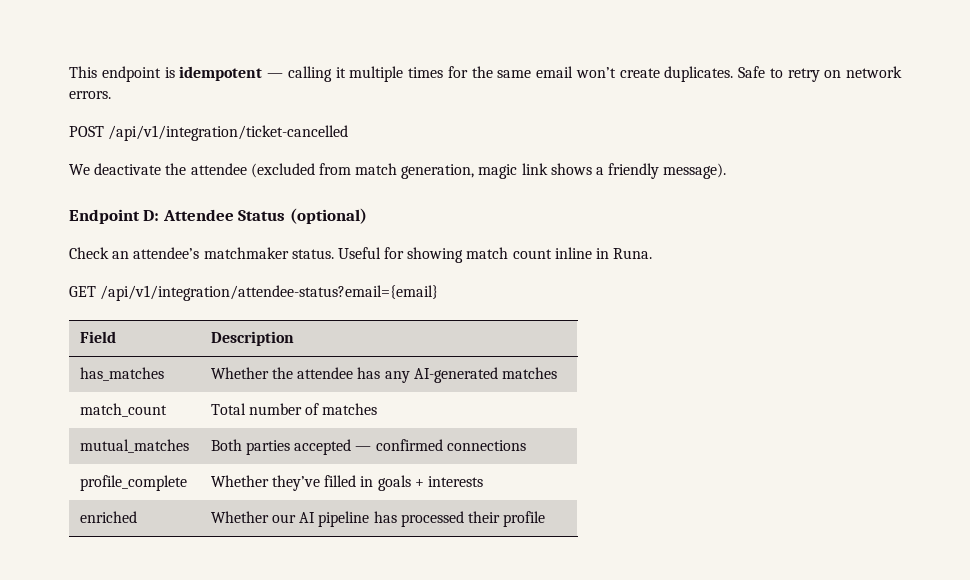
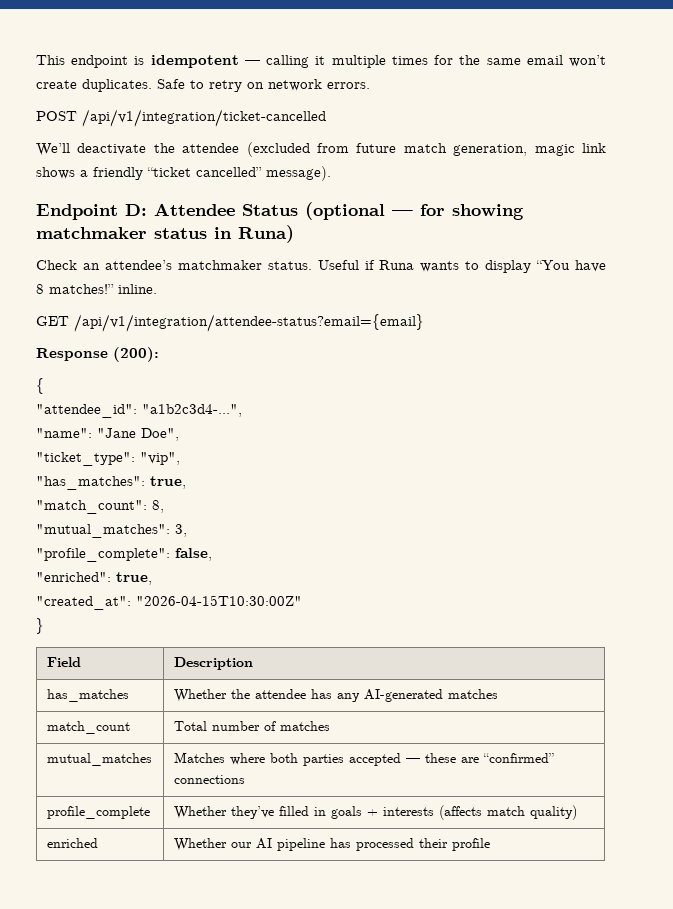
- We deactivate the attendee (excluded from match generation, magic link shows a friendly message).
+ We’ll deactivate the attendee (excluded from future match generation, magic link shows a friendly “ticket cancelled” message).
- Endpoint D: Attendee Status (optional)
+ Endpoint D: Attendee Status (optional — for showing matchmaker status in Runa)
- Useful for showing match count inline in Runa.
+ Useful if Runa wants to display “You have 8 matches!” inline.
  GET /api/v1/integration/attendee-status?email={email}
+ Response (200):
+ {
+ "attendee_id": "a1b2c3d4-...",
+ "name": "Jane Doe",
+ "ticket_type": "vip",
+ "has_matches": true,
+ "match_count": 8,
+ "mutual_matches": 3,
+ "profile_complete": false,
+ "enriched": true,
+ "created_at": "2026-04-15T10:30:00Z"
+ }
- mutual_matches | Both parties accepted — confirmed connections
+ mutual_matches | Matches where both parties accepted — these are “confirmed” connections
- profile_complete | Whether they’ve filled in goals + interests
+ profile_complete | Whether they’ve filled in goals + interests (affects match quality)

